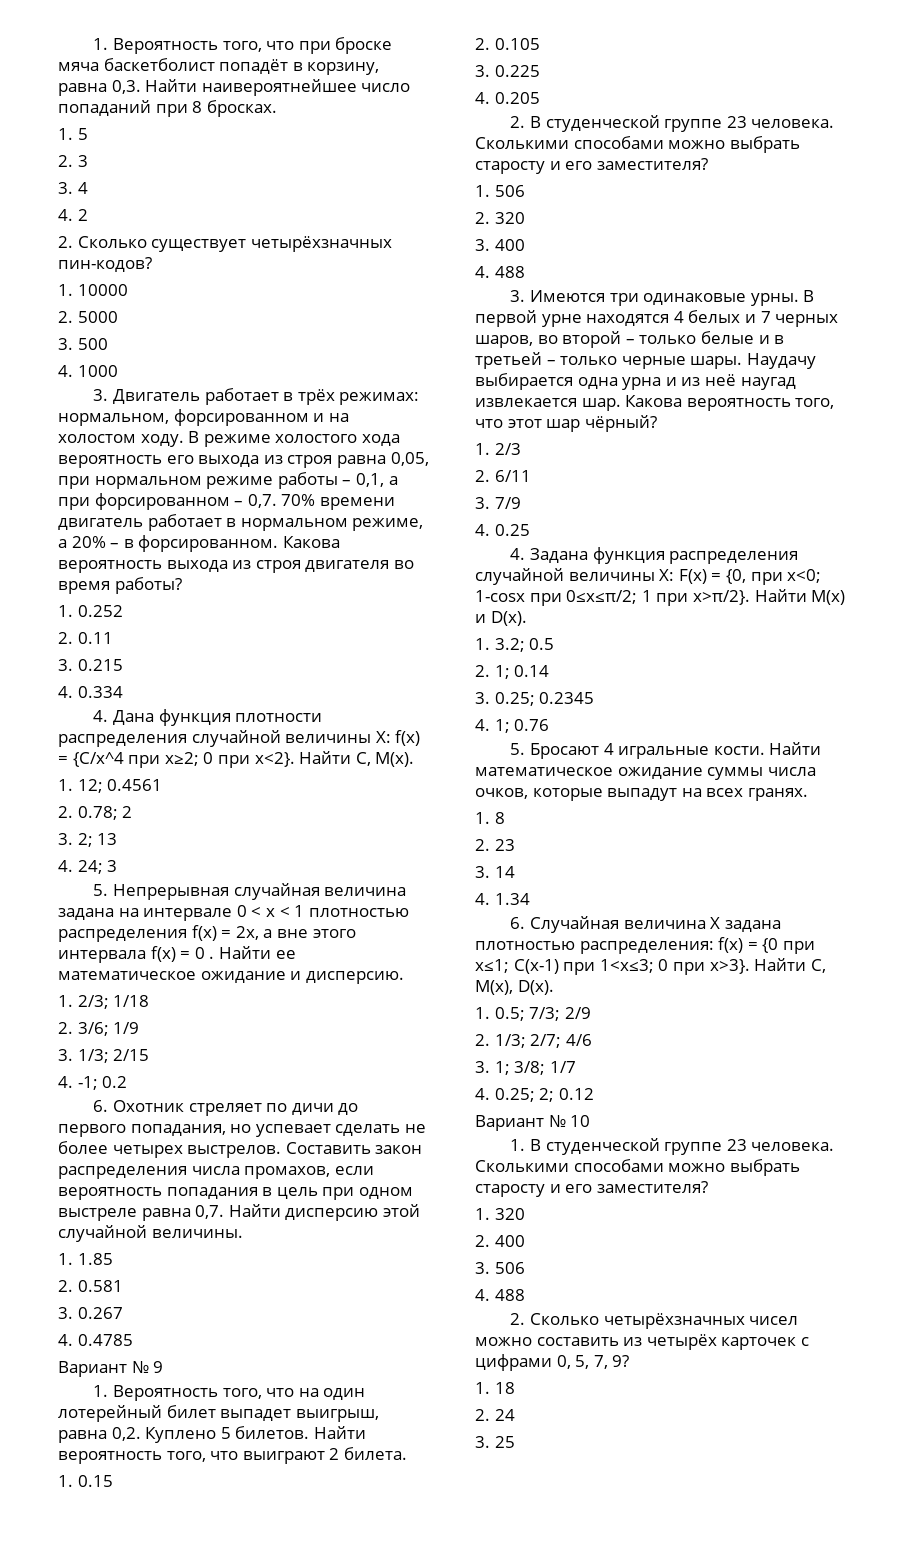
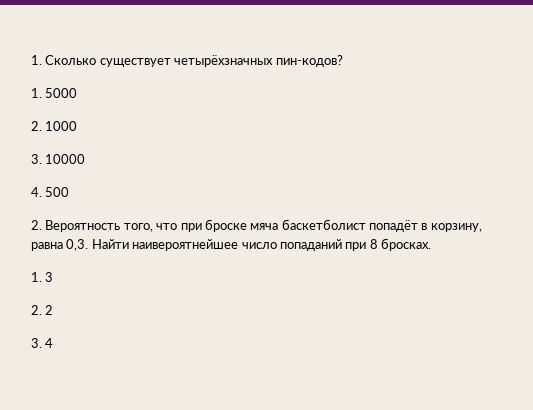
- 1. Вероятность того, что при броске мяча баскетболист попадёт в корзину, равна 0,3.
+ 1. Сколько существует четырёхзначных пин-кодов?
+ 1. 5000
+ 2. 1000
+ 3. 10000
+ 4. 500
+ 2. Вероятность того, что при броске мяча баскетболист попадёт в корзину, равна 0,3.
- 1. 5
- 2. 3
+ 1. 3
+ 2. 2
- 4. 2
- 2. Сколько существует четырёхзначных пин-кодов?
- 1. 10000
- 2. 5000
- 3. 500
- 4. 1000
- 3. Двигатель работает в трёх режимах: нормальном, форсированном и на холостом ходу. В режиме холостого хода вероятность его выхода из строя равна 0,05, при нормальном режиме работы – 0,1, а при форсированном – 0,7. 70% времени двигатель работает в нормальном режиме, а 20% – в форсированном. Какова вероятность выхода из строя двигателя во время работы?
- 1. 0.252
- 2. 0.11
- 3. 0.215
- 4. 0.334
- 4. Дана функция плотности распределения случайной величины X: f(x) = {C/x^4 при x≥2; 0 при x<2}. Найти С, M(x).
- 1. 12; 0.4561
- 2. 0.78; 2
- 3. 2; 13
- 4. 24; 3
- 5. Непрерывная случайная величина задана на интервале 0 < x < 1 плотностью распределения f(x) = 2x, а вне этого интервала f(x) = 0 . Найти ее математическое ожидание и дисперсию.
- 1. 2/3; 1/18
- 2. 3/6; 1/9
- 3. 1/3; 2/15
- 4. -1; 0.2
- 6. Охотник стреляет по дичи до первого попадания, но успевает сделать не более четырех выстрелов. Составить закон распределения числа промахов, если вероятность попадания в цель при одном выстреле равна 0,7. Найти дисперсию этой случайной величины.
- 1. 1.85
- 2. 0.581
- 3. 0.267
- 4. 0.4785
- Вариант № 9
- 1. Вероятность того, что на один лотерейный билет выпадет выигрыш, равна 0,2. Куплено 5 билетов. Найти вероятность того, что выиграют 2 билета.
- 1. 0.15
- 2. 0.105
- 3. 0.225
- 4. 0.205
- 2. В студенческой группе 23 человека. Сколькими способами можно выбрать старосту и его заместителя?
- 1. 506
- 2. 320
- 3. 400
- 4. 488
- 3. Имеются три одинаковые урны. В первой урне находятся 4 белых и 7 черных шаров, во второй – только белые и в третьей – только черные шары. Наудачу выбирается одна урна и из неё наугад извлекается шар. Какова вероятность того, что этот шар чёрный?
- 1. 2/3
- 2. 6/11
- 3. 7/9
- 4. 0.25
- 4. Задана функция распределения случайной величины X: F(x) = {0, при x<0; 1-cosx при 0≤x≤π/2; 1 при x>π/2}. Найти M(x) и D(x).
- 1. 3.2; 0.5
- 2. 1; 0.14
- 3. 0.25; 0.2345
- 4. 1; 0.76
- 5. Бросают 4 игральные кости. Найти математическое ожидание суммы числа очков, которые выпадут на всех гранях.
- 1. 8
- 2. 23
- 3. 14
- 4. 1.34
- 6. Случайная величина X задана плотностью распределения: f(x) = {0 при x≤1; C(x-1) при 1<x≤3; 0 при x>3}. Найти С, M(x), D(x).
- 1. 0.5; 7/3; 2/9
- 2. 1/3; 2/7; 4/6
- 3. 1; 3/8; 1/7
- 4. 0.25; 2; 0.12
- Вариант № 10
- 1. В студенческой группе 23 человека. Сколькими способами можно выбрать старосту и его заместителя?
- 1. 320
- 2. 400
- 3. 506
- 4. 488
- 2. Сколько четырёхзначных чисел можно составить из четырёх карточек с цифрами 0, 5, 7, 9?
- 1. 18
- 2. 24
- 3. 25

